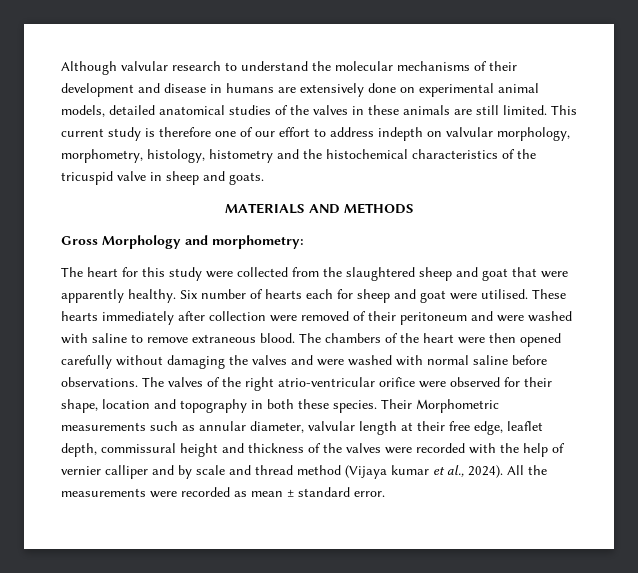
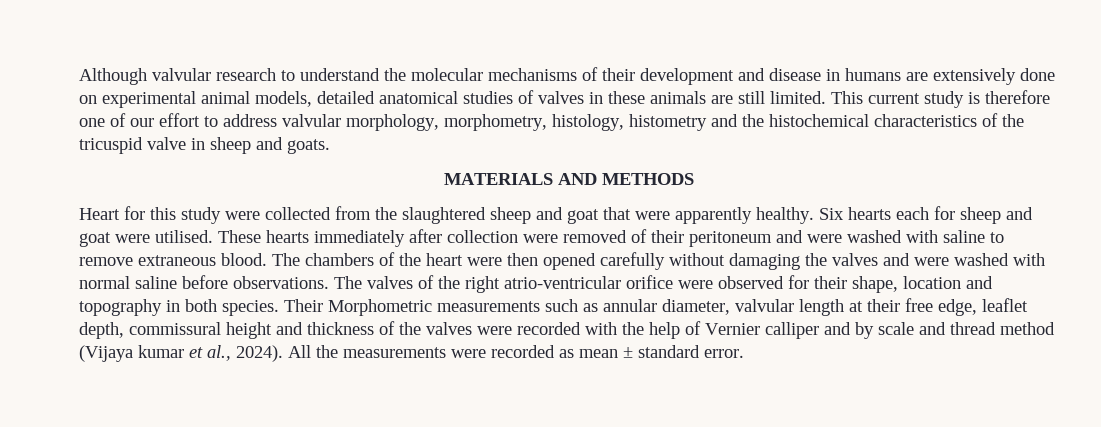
- Although valvular research to understand the molecular mechanisms of their development and disease in humans are extensively done on experimental animal models, detailed anatomical studies of the valves in these animals are still limited.
+ Although valvular research to understand the molecular mechanisms of their development and disease in humans are extensively done on experimental animal models, detailed anatomical studies of valves in these animals are still limited.
- This current study is therefore one of our effort to address indepth on valvular morphology, morphometry, histology, histometry and the histochemical characteristics of the tricuspid valve in sheep and goats.
+ This current study is therefore one of our effort to address valvular morphology, morphometry, histology, histometry and the histochemical characteristics of the tricuspid valve in sheep and goats.
- Gross Morphology and morphometry:
- The heart for this study were collected from the slaughtered sheep and goat that were apparently healthy.
+ Heart for this study were collected from the slaughtered sheep and goat that were apparently healthy.
- Six number of hearts each for sheep and goat were utilised.
+ Six hearts each for sheep and goat were utilised.
- The valves of the right atrio-ventricular orifice were observed for their shape, location and topography in both these species.
+ The valves of the right atrio-ventricular orifice were observed for their shape, location and topography in both species.
- Their Morphometric measurements such as annular diameter, valvular length at their free edge, leaflet depth, commissural height and thickness of the valves were recorded with the help of vernier calliper and by scale and thread method (Vijaya kumar et al., 2024).
+ Their Morphometric measurements such as annular diameter, valvular length at their free edge, leaflet depth, commissural height and thickness of the valves were recorded with the help of Vernier calliper and by scale and thread method (Vijaya kumar et al., 2024).

